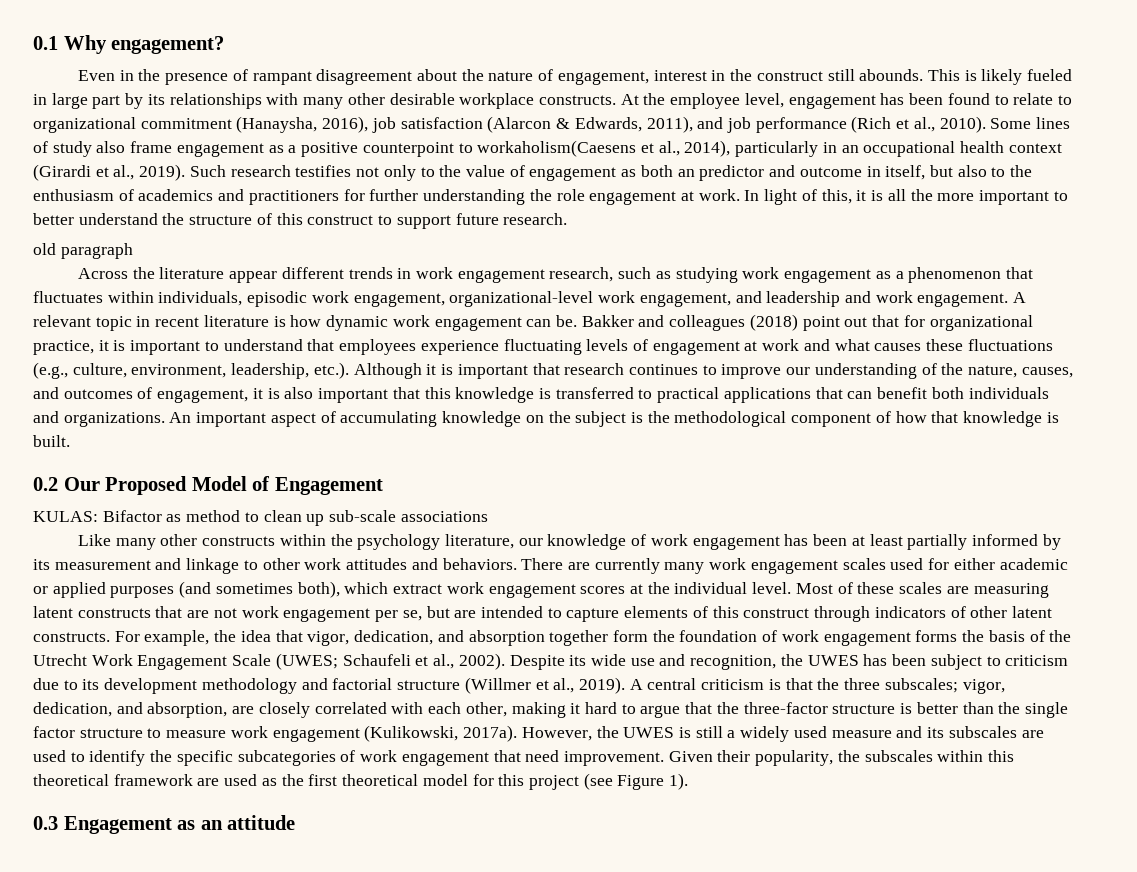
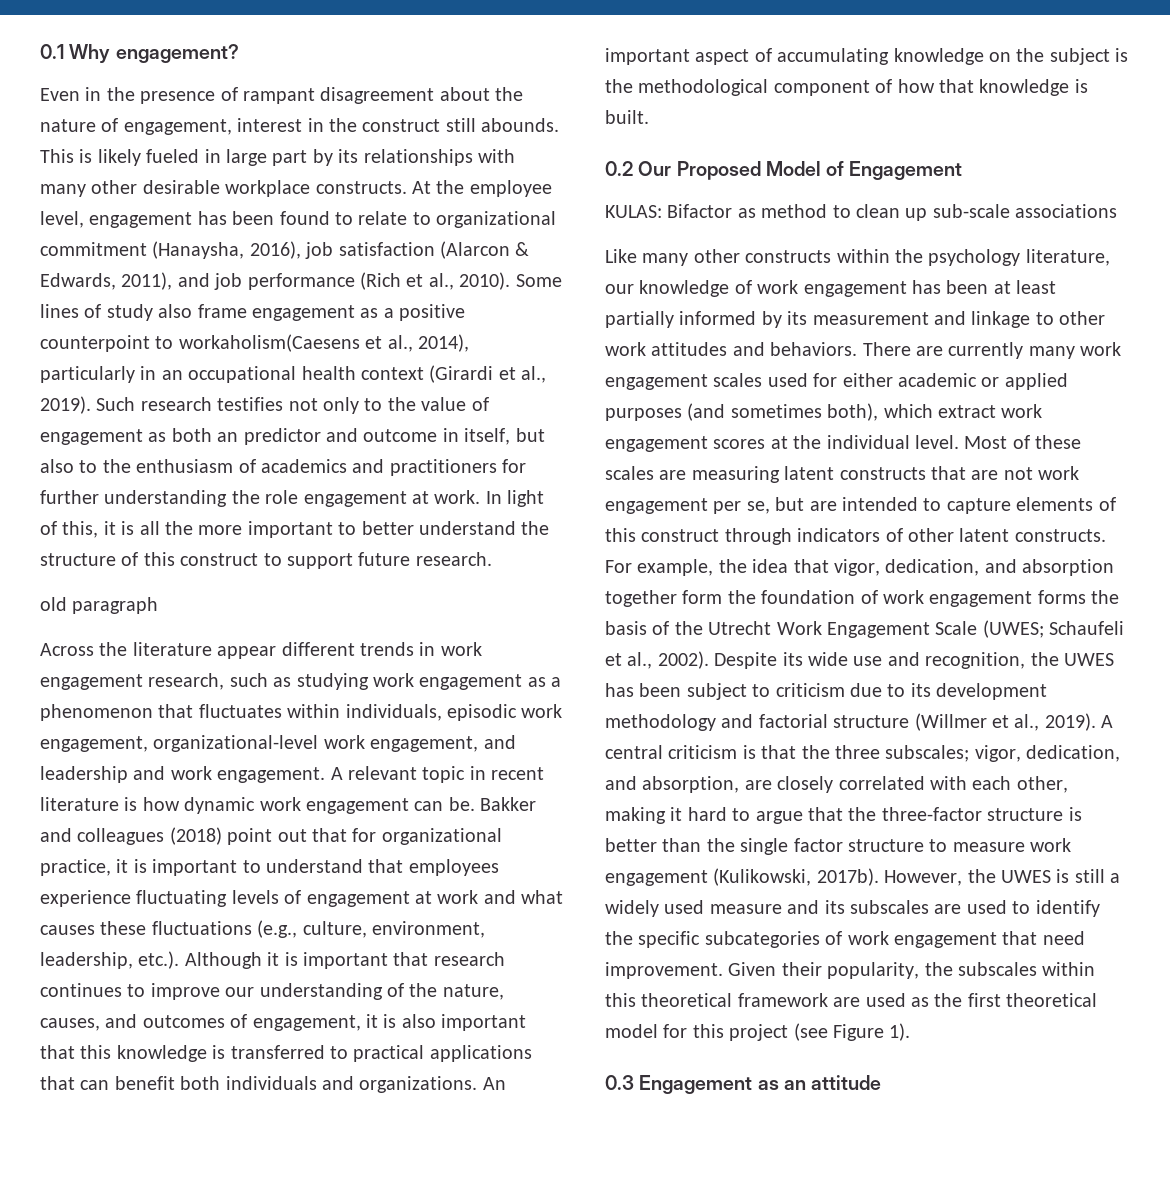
- A central criticism is that the three subscales; vigor, dedication, and absorption, are closely correlated with each other, making it hard to argue that the three-factor structure is better than the single factor structure to measure work engagement (Kulikowski, 2017a).
+ A central criticism is that the three subscales; vigor, dedication, and absorption, are closely correlated with each other, making it hard to argue that the three-factor structure is better than the single factor structure to measure work engagement (Kulikowski, 2017b).

